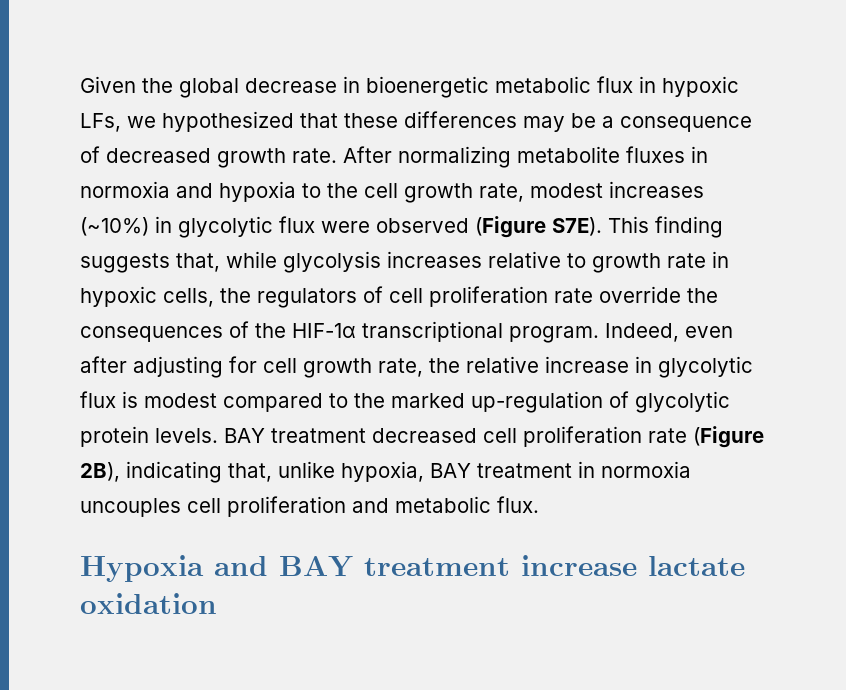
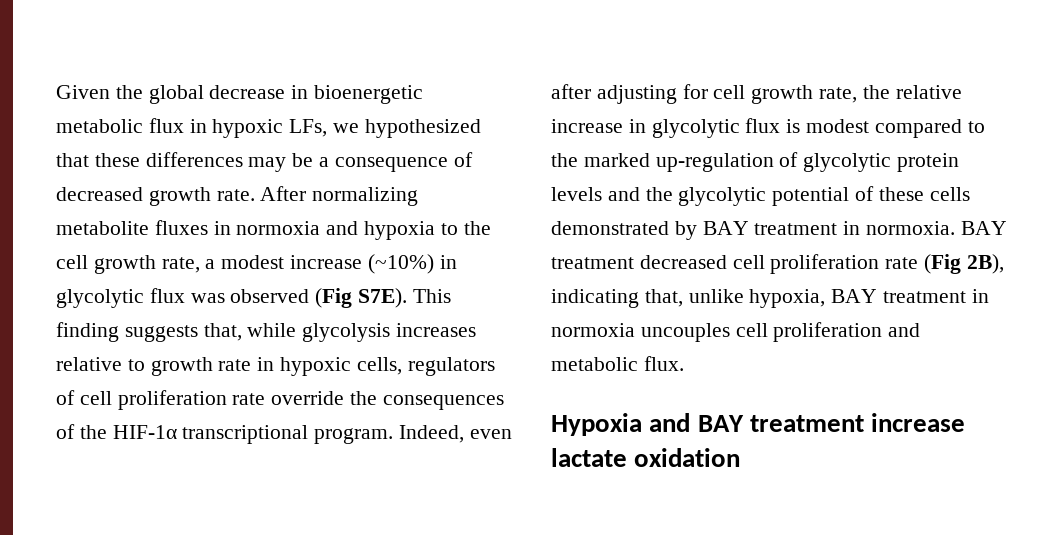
- After normalizing metabolite fluxes in normoxia and hypoxia to the cell growth rate, modest increases (~10%) in glycolytic flux were observed (Figure S7E).
+ After normalizing metabolite fluxes in normoxia and hypoxia to the cell growth rate, a modest increase (~10%) in glycolytic flux was observed (Fig S7E).
- This finding suggests that, while glycolysis increases relative to growth rate in hypoxic cells, the regulators of cell proliferation rate override the consequences of the HIF-1α transcriptional program.
+ This finding suggests that, while glycolysis increases relative to growth rate in hypoxic cells, regulators of cell proliferation rate override the consequences of the HIF-1α transcriptional program.
- Indeed, even after adjusting for cell growth rate, the relative increase in glycolytic flux is modest compared to the marked up-regulation of glycolytic protein levels.
+ Indeed, even after adjusting for cell growth rate, the relative increase in glycolytic flux is modest compared to the marked up-regulation of glycolytic protein levels and the glycolytic potential of these cells demonstrated by BAY treatment in normoxia.
- BAY treatment decreased cell proliferation rate (Figure 2B), indicating that, unlike hypoxia, BAY treatment in normoxia uncouples cell proliferation and metabolic flux.
+ BAY treatment decreased cell proliferation rate (Fig 2B), indicating that, unlike hypoxia, BAY treatment in normoxia uncouples cell proliferation and metabolic flux.

